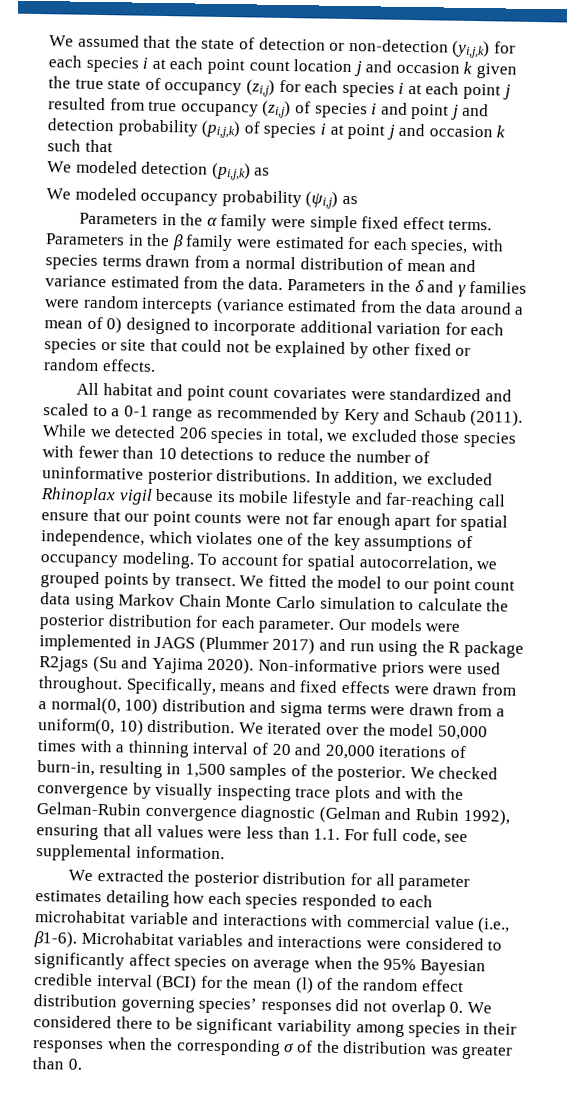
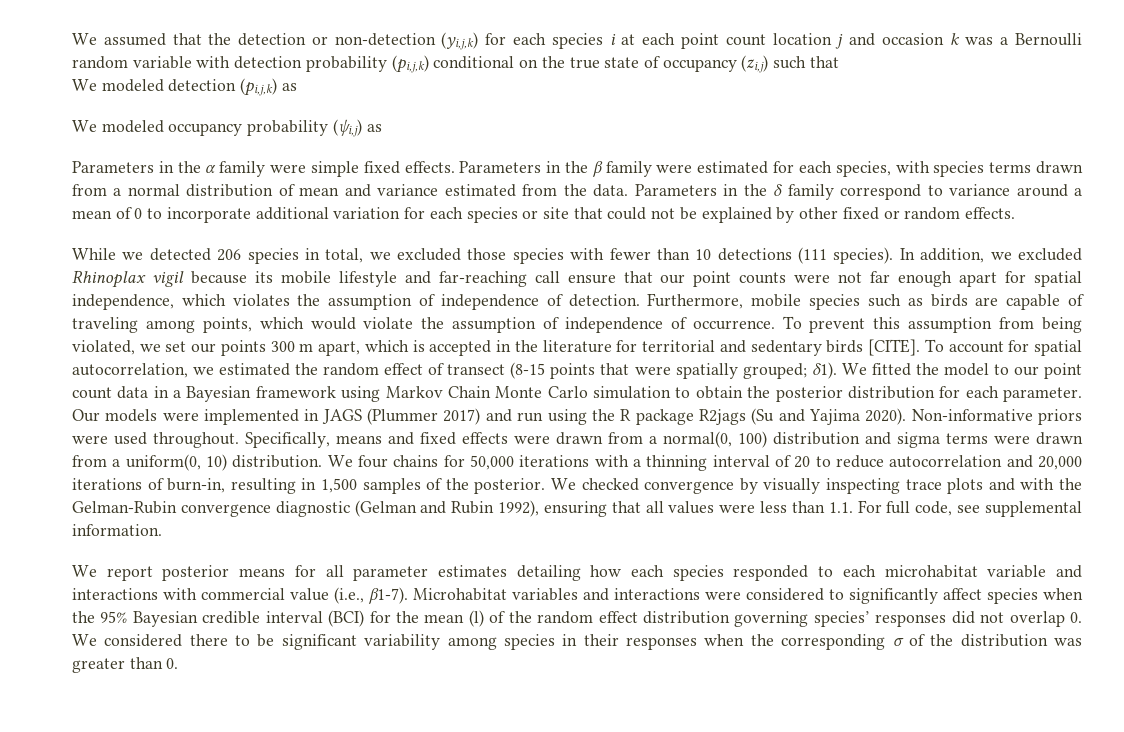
- We assumed that the state of detection or non-detection (yi,j,k) for each species i at each point count location j and occasion k given the true state of occupancy (zi,j) for each species i at each point j resulted from true occupancy (zi,j) of species i and point j and detection probability (pi,j,k) of species i at point j and occasion k such that
+ We assumed that the detection or non-detection (yi,j,k) for each species i at each point count location j and occasion k was a Bernoulli random variable with detection probability (pi,j,k) conditional on the true state of occupancy (zi,j) such that
- Parameters in the α family were simple fixed effect terms.
+ Parameters in the α family were simple fixed effects.
- Parameters in the δ and γ families were random intercepts (variance estimated from the data around a mean of 0) designed to incorporate additional variation for each species or site that could not be explained by other fixed or random effects.
+ Parameters in the δ family correspond to variance around a mean of 0 to incorporate additional variation for each species or site that could not be explained by other fixed or random effects.
- All habitat and point count covariates were standardized and scaled to a 0-1 range as recommended by Kery and Schaub (2011). While we detected 206 species in total, we excluded those species with fewer than 10 detections to reduce the number of uninformative posterior distributions.
+ While we detected 206 species in total, we excluded those species with fewer than 10 detections (111 species).
- In addition, we excluded Rhinoplax vigil because its mobile lifestyle and far-reaching call ensure that our point counts were not far enough apart for spatial independence, which violates one of the key assumptions of occupancy modeling.
+ In addition, we excluded Rhinoplax vigil because its mobile lifestyle and far-reaching call ensure that our point counts were not far enough apart for spatial independence, which violates the assumption of independence of detection. Furthermore, mobile species such as birds are capable of traveling among points, which would violate the assumption of independence of occurrence. To prevent this assumption from being violated, we set our points 300 m apart, which is accepted in the literature for territorial and sedentary birds [CITE].
- To account for spatial autocorrelation, we grouped points by transect.
+ To account for spatial autocorrelation, we estimated the random effect of transect (8-15 points that were spatially grouped; δ1).
- We fitted the model to our point count data using Markov Chain Monte Carlo simulation to calculate the posterior distribution for each parameter.
+ We fitted the model to our point count data in a Bayesian framework using Markov Chain Monte Carlo simulation to obtain the posterior distribution for each parameter.
- We iterated over the model 50,000 times with a thinning interval of 20 and 20,000 iterations of burn-in, resulting in 1,500 samples of the posterior.
+ We four chains for 50,000 iterations with a thinning interval of 20 to reduce autocorrelation and 20,000 iterations of burn-in, resulting in 1,500 samples of the posterior.
- We extracted the posterior distribution for all parameter estimates detailing how each species responded to each microhabitat variable and interactions with commercial value (i.e., β1-6).
+ We report posterior means for all parameter estimates detailing how each species responded to each microhabitat variable and interactions with commercial value (i.e., β1-7).
- Microhabitat variables and interactions were considered to significantly affect species on average when the 95% Bayesian credible interval (BCI) for the mean (l) of the random effect distribution governing species’ responses did not overlap 0. We considered there to be significant variability among species in their responses when the corresponding σ of the distribution was greater than 0.
+ Microhabitat variables and interactions were considered to significantly affect species when the 95% Bayesian credible interval (BCI) for the mean (l) of the random effect distribution governing species’ responses did not overlap 0. We considered there to be significant variability among species in their responses when the corresponding σ of the distribution was greater than 0.

